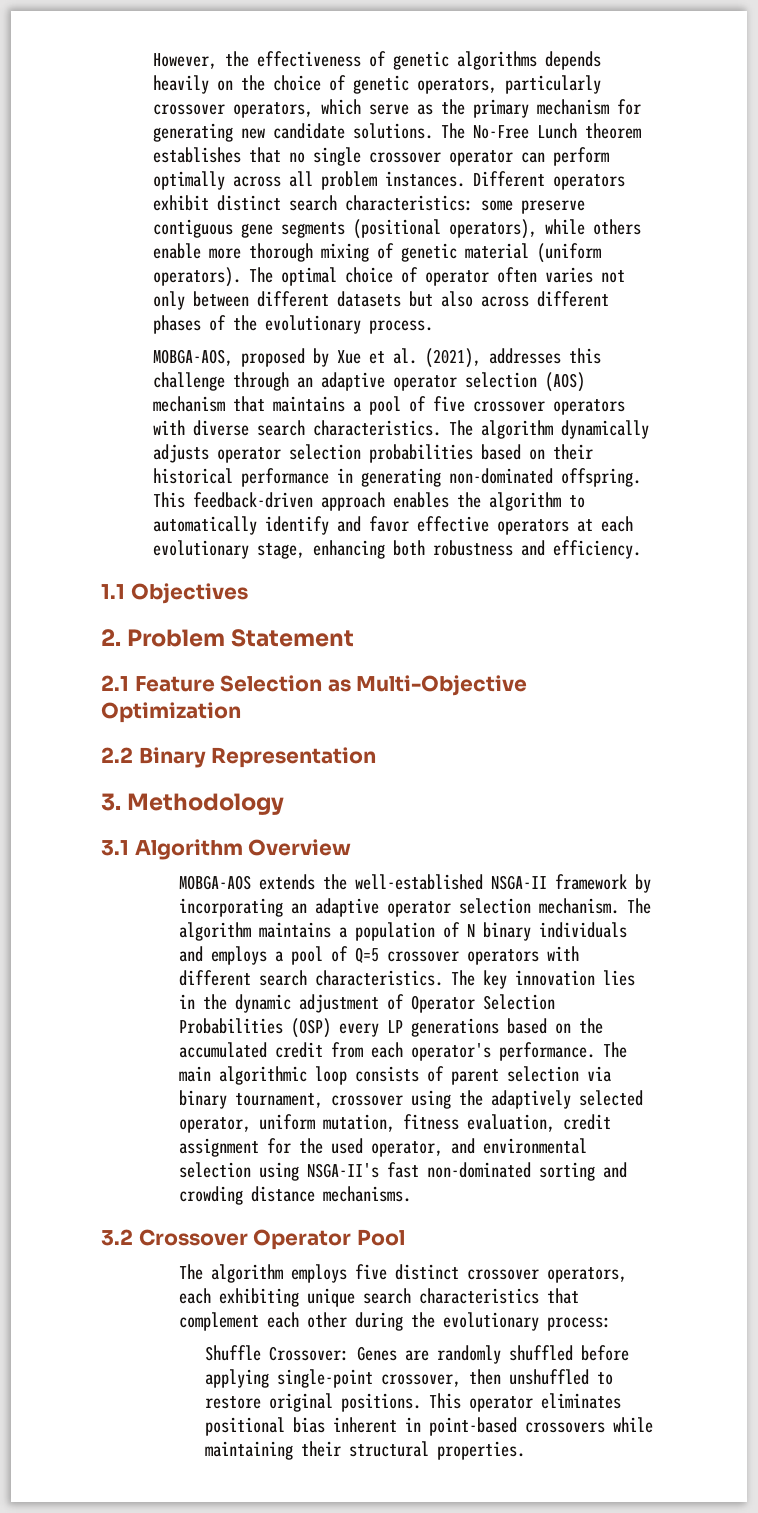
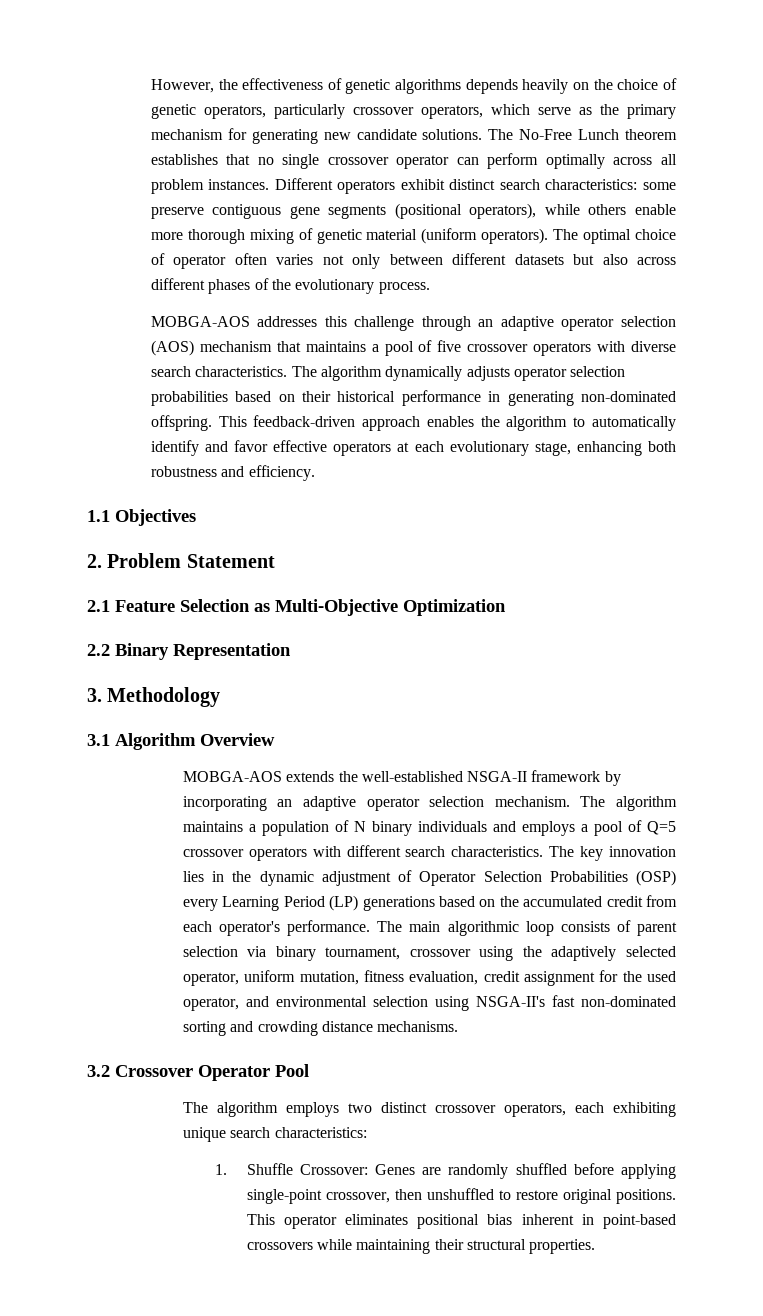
- MOBGA-AOS, proposed by Xue et al. (2021), addresses this challenge through an adaptive operator selection (AOS) mechanism that maintains a pool of five crossover operators with diverse search characteristics.
+ MOBGA-AOS addresses this challenge through an adaptive operator selection (AOS) mechanism that maintains a pool of five crossover operators with diverse search characteristics.
- The key innovation lies in the dynamic adjustment of Operator Selection Probabilities (OSP) every LP generations based on the accumulated credit from each operator's performance.
+ The key innovation lies in the dynamic adjustment of Operator Selection Probabilities (OSP) every Learning Period (LP) generations based on the accumulated credit from each operator's performance.
- The algorithm employs five distinct crossover operators, each exhibiting unique search characteristics that complement each other during the evolutionary process:
- Shuffle Crossover: Genes are randomly shuffled before applying single-point crossover, then unshuffled to restore original positions.
+ The algorithm employs two distinct crossover operators, each exhibiting unique search characteristics:
+ 1. Shuffle Crossover: Genes are randomly shuffled before applying single-point crossover, then unshuffled to restore original positions.

